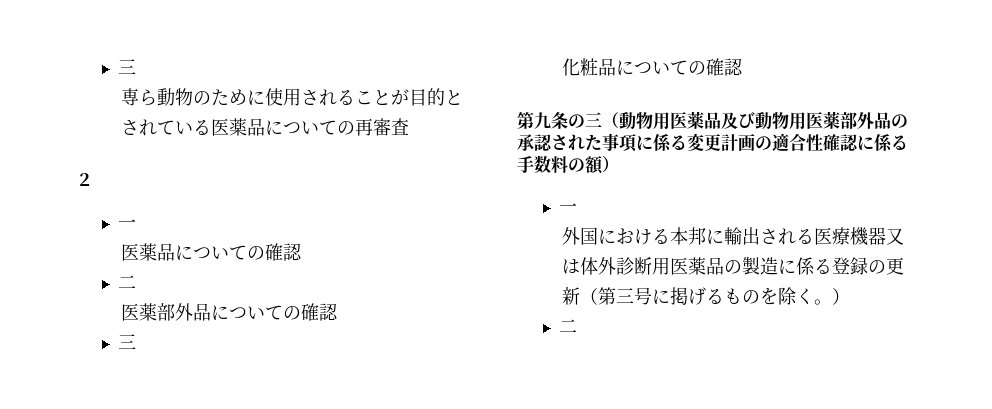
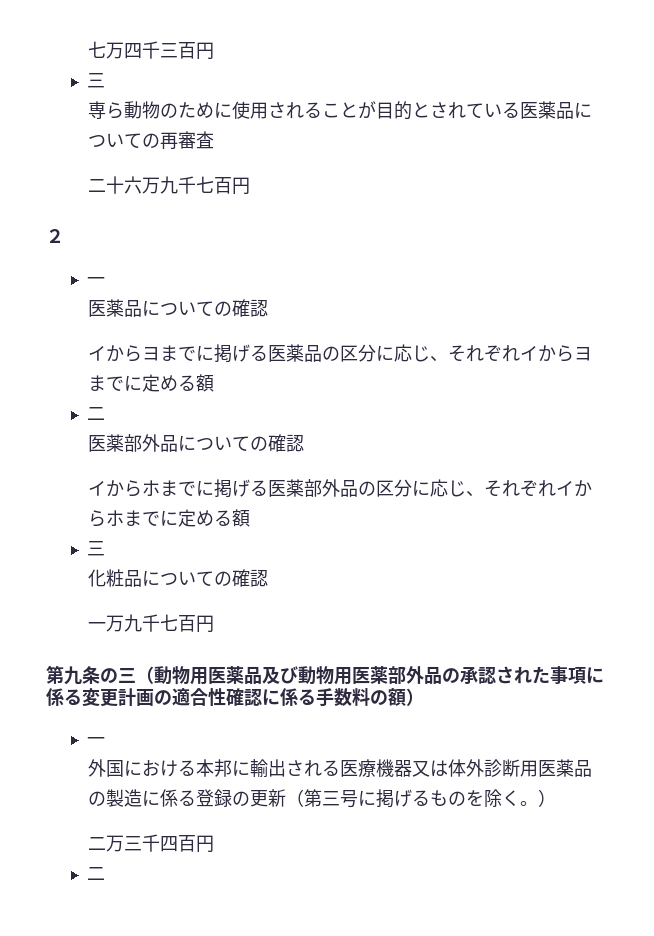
+ 七万四千三百円
+ 二十六万九千七百円
+ イからヨまでに掲げる医薬品の区分に応じ、それぞれイからヨまでに定める額
+ イからホまでに掲げる医薬部外品の区分に応じ、それぞれイからホまでに定める額
+ 一万九千七百円
+ 二万三千四百円

